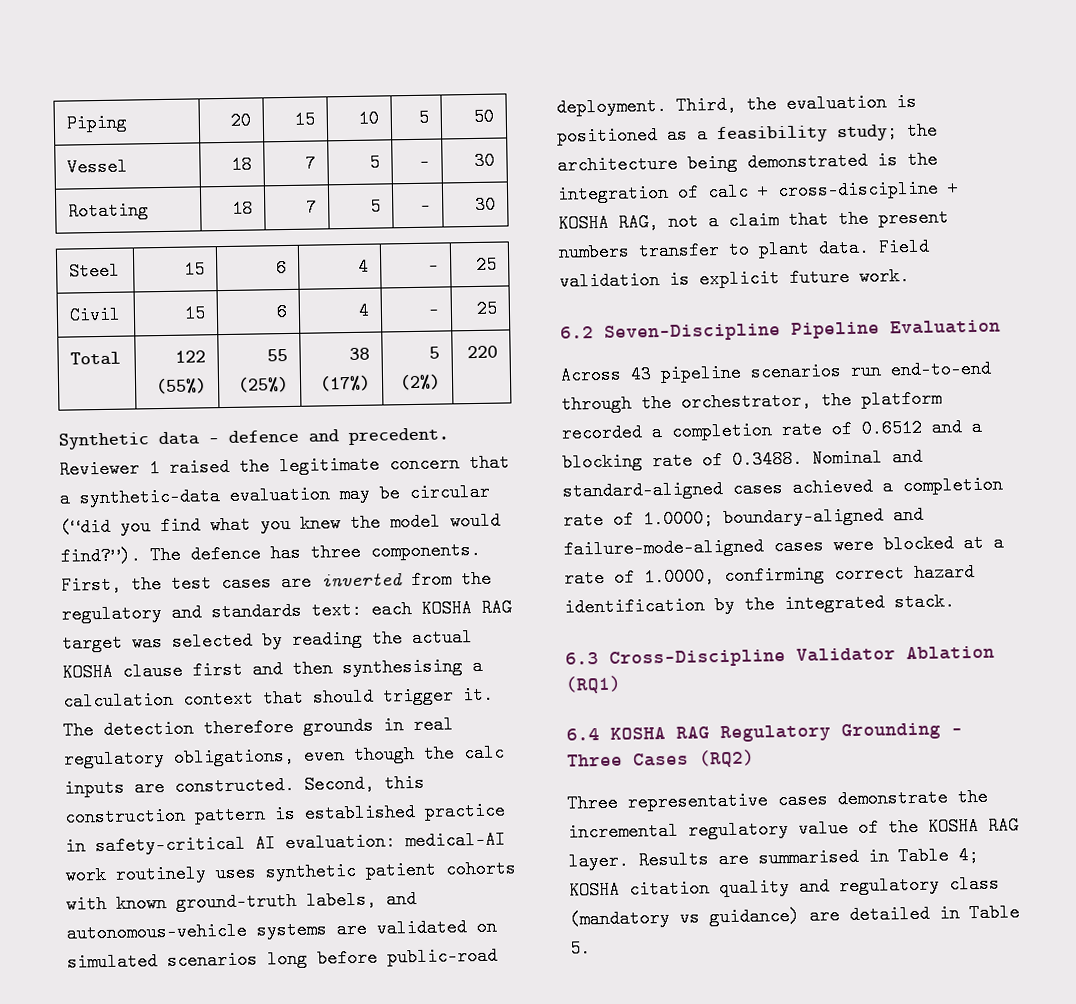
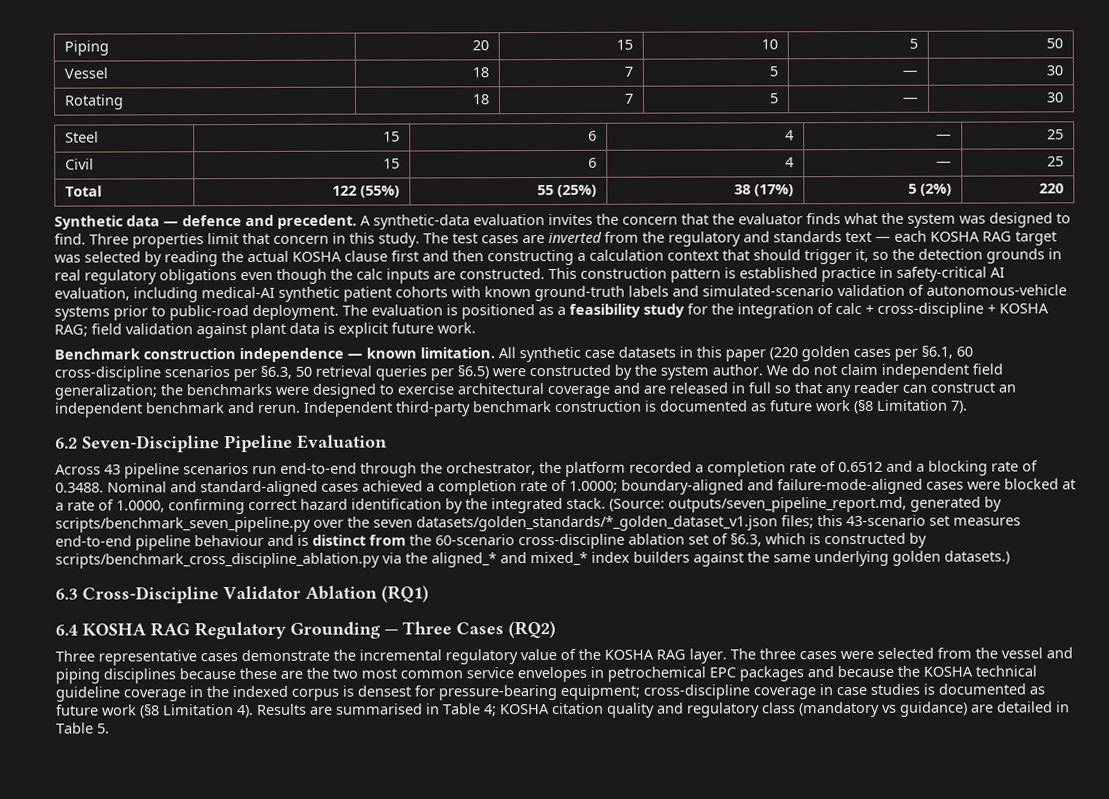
- Reviewer 1 raised the legitimate concern that a synthetic-data evaluation may be circular (“did you find what you knew the model would find?”). The defence has three components. First, the test cases are inverted from the regulatory and standards text: each KOSHA RAG target was selected by reading the actual KOSHA clause first and then synthesising a calculation context that should trigger it. The detection therefore grounds in real regulatory obligations, even though the calc inputs are constructed.
+ A synthetic-data evaluation invites the concern that the evaluator finds what the system was designed to find. Three properties limit that concern in this study. The test cases are inverted from the regulatory and standards text — each KOSHA RAG target was selected by reading the actual KOSHA clause first and then constructing a calculation context that should trigger it, so the detection grounds in real regulatory obligations even though the calc inputs are constructed.
- Second, this construction pattern is established practice in safety-critical AI evaluation: medical-AI work routinely uses synthetic patient cohorts with known ground-truth labels, and autonomous-vehicle systems are validated on simulated scenarios long before public-road deployment. Third, the evaluation is positioned as a feasibility study; the architecture being demonstrated is the integration of calc + cross-discipline + KOSHA RAG, not a claim that the present numbers transfer to plant data. Field validation is explicit future work.
+ This construction pattern is established practice in safety-critical AI evaluation, including medical-AI synthetic patient cohorts with known ground-truth labels and simulated-scenario validation of autonomous-vehicle systems prior to public-road deployment. The evaluation is positioned as a feasibility study for the integration of calc + cross-discipline + KOSHA RAG; field validation against plant data is explicit future work.
+ Benchmark construction independence — known limitation. All synthetic case datasets in this paper (220 golden cases per §6.1, 60 cross-discipline scenarios per §6.3, 50 retrieval queries per §6.5) were constructed by the system author. We do not claim independent field generalization; the benchmarks were designed to exercise architectural coverage and are released in full so that any reader can construct an independent benchmark and rerun. Independent third-party benchmark construction is documented as future work (§8 Limitation 7).
+ (Source: outputs/seven_pipeline_report.md, generated by scripts/benchmark_seven_pipeline.py over the seven datasets/golden_standards/*_golden_dataset_v1.json files; this 43-scenario set measures end-to-end pipeline behaviour and is distinct from the 60-scenario cross-discipline ablation set of §6.3, which is constructed by scripts/benchmark_cross_discipline_ablation.py via the aligned_* and mixed_* index builders against the same underlying golden datasets.)
+ The three cases were selected from the vessel and piping disciplines because these are the two most common service envelopes in petrochemical EPC packages and because the KOSHA technical guideline coverage in the indexed corpus is densest for pressure-bearing equipment; cross-discipline coverage in case studies is documented as future work (§8 Limitation 4).

